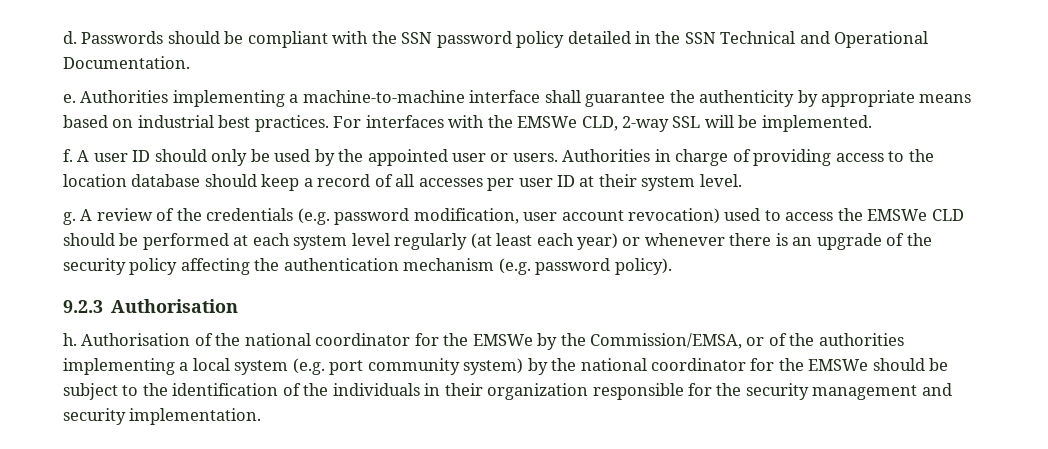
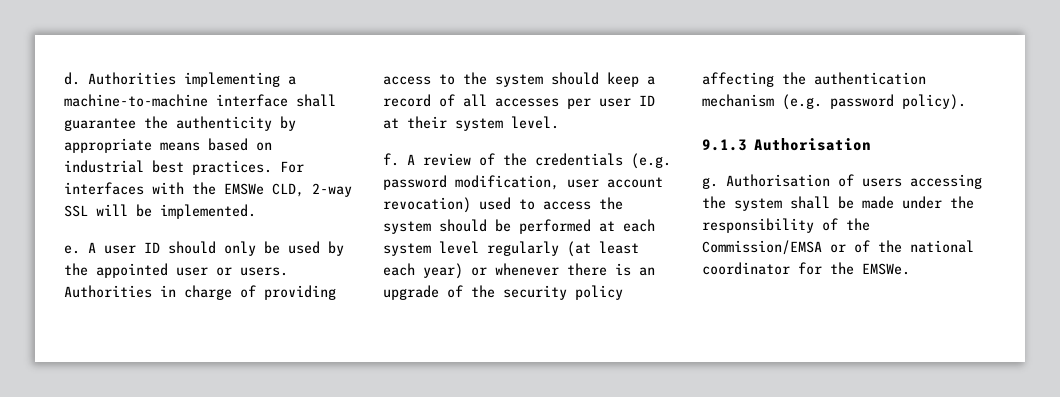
- Passwords should be compliant with the SSN password policy detailed in the SSN Technical and Operational Documentation.
- e.
- f.
+ e.
- Authorities in charge of providing access to the location database should keep a record of all accesses per user ID at their system level.
+ Authorities in charge of providing access to the system should keep a record of all accesses per user ID at their system level.
- g.
+ f.
- A review of the credentials (e.g. password modification, user account revocation) used to access the EMSWe CLD should be performed at each system level regularly (at least each year) or whenever there is an upgrade of the security policy affecting the authentication mechanism (e.g. password policy).
+ A review of the credentials (e.g. password modification, user account revocation) used to access the system should be performed at each system level regularly (at least each year) or whenever there is an upgrade of the security policy affecting the authentication mechanism (e.g. password policy).
- 9.2.3 Authorisation
+ 9.1.3 Authorisation
- h.
+ g.
- Authorisation of the national coordinator for the EMSWe by the Commission/EMSA, or of the authorities implementing a local system (e.g. port community system) by the national coordinator for the EMSWe should be subject to the identification of the individuals in their organization responsible for the security management and security implementation.
+ Authorisation of users accessing the system shall be made under the responsibility of the Commission/EMSA or of the national coordinator for the EMSWe.

